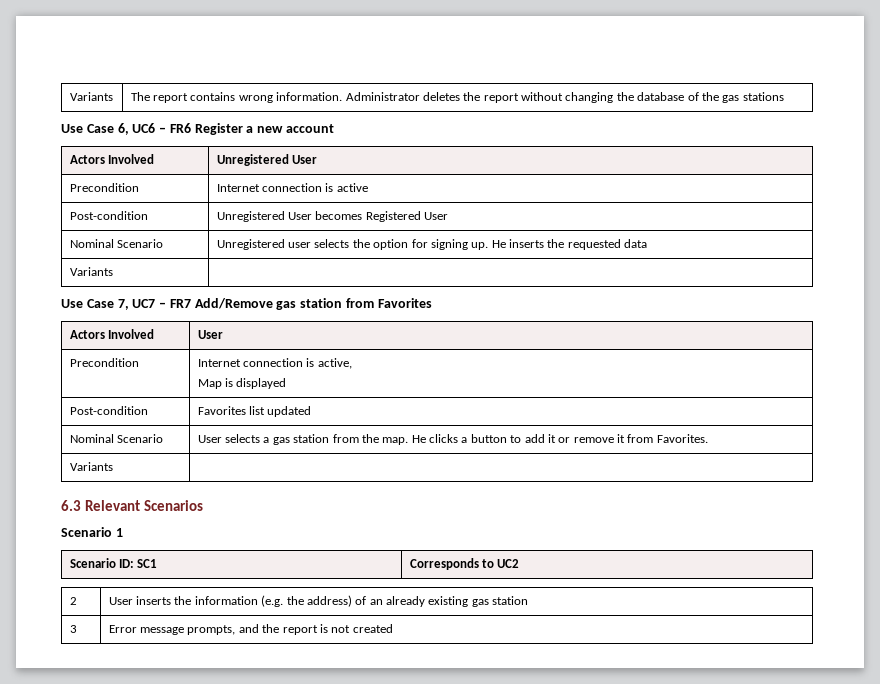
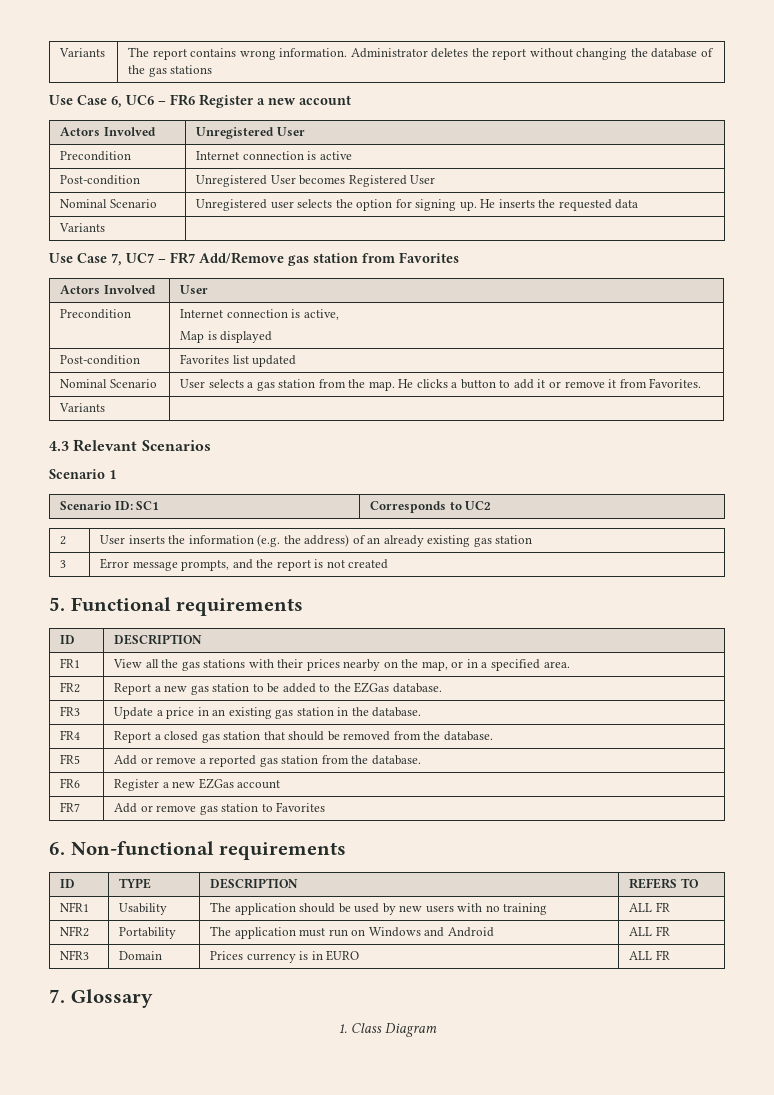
- 6.3 Relevant Scenarios
+ 4.3 Relevant Scenarios
+ 5. Functional requirements
+ ID | DESCRIPTION
+ FR1 | View all the gas stations with their prices nearby on the map, or in a specified area.
+ FR2 | Report a new gas station to be added to the EZGas database.
+ FR3 | Update a price in an existing gas station in the database.
+ FR4 | Report a closed gas station that should be removed from the database.
+ FR5 | Add or remove a reported gas station from the database.
+ FR6 | Register a new EZGas account
+ FR7 | Add or remove gas station to Favorites
+ 6. Non-functional requirements
+ ID | TYPE | DESCRIPTION | REFERS TO
+ NFR1 | Usability | The application should be used by new users with no training | ALL FR
+ NFR2 | Portability | The application must run on Windows and Android | ALL FR
+ NFR3 | Domain | Prices currency is in EURO | ALL FR
+ 7. Glossary
+ 1. Class Diagram

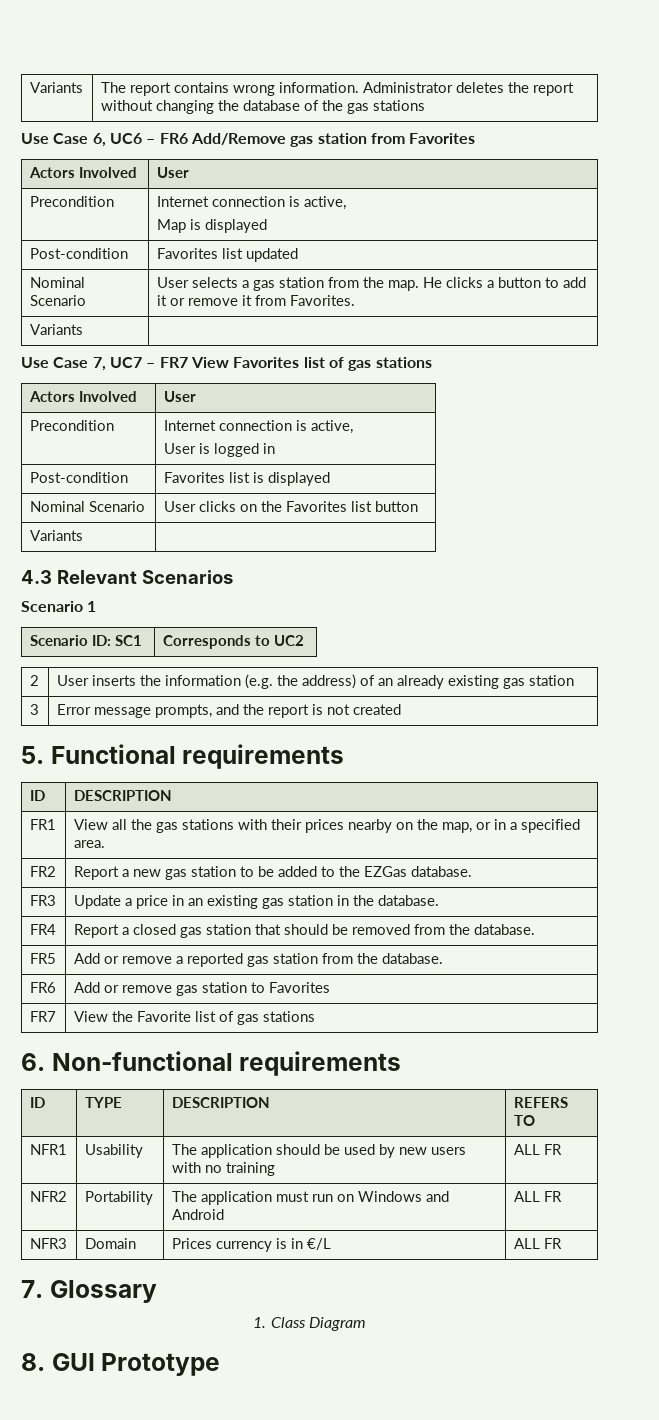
- Use Case 6, UC6 – FR6 Register a new account
- Actors Involved | Unregistered User
- Precondition | Internet connection is active
- Post-condition | Unregistered User becomes Registered User
- Nominal Scenario | Unregistered user selects the option for signing up. He inserts the requested data
- Variants |
- Use Case 7, UC7 – FR7 Add/Remove gas station from Favorites
+ Use Case 6, UC6 – FR6 Add/Remove gas station from Favorites
+ Use Case 7, UC7 – FR7 View Favorites list of gas stations
+ Actors Involved | User
+ Precondition | Internet connection is active,
+ User is logged in
+ Post-condition | Favorites list is displayed
+ Nominal Scenario | User clicks on the Favorites list button
+ Variants |
- FR6 | Register a new EZGas account
- FR7 | Add or remove gas station to Favorites
+ FR6 | Add or remove gas station to Favorites
+ FR7 | View the Favorite list of gas stations
- NFR3 | Domain | Prices currency is in EURO | ALL FR
+ NFR3 | Domain | Prices currency is in €/L | ALL FR
+ 8. GUI Prototype

